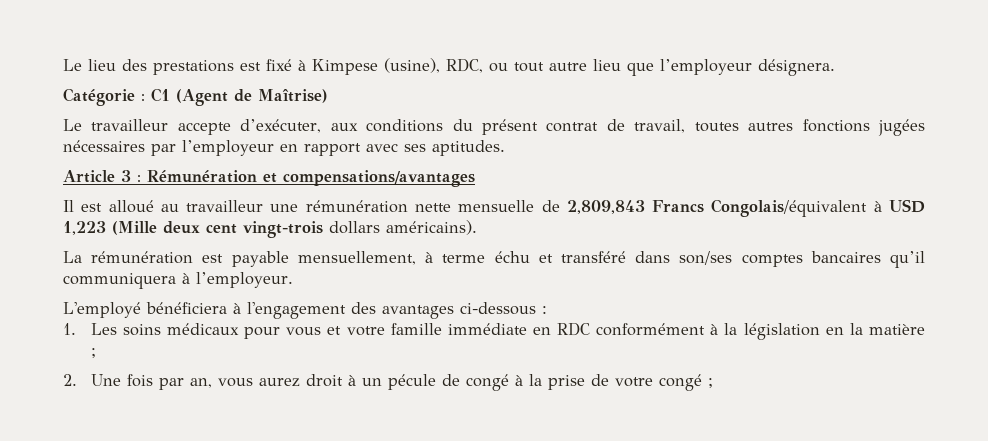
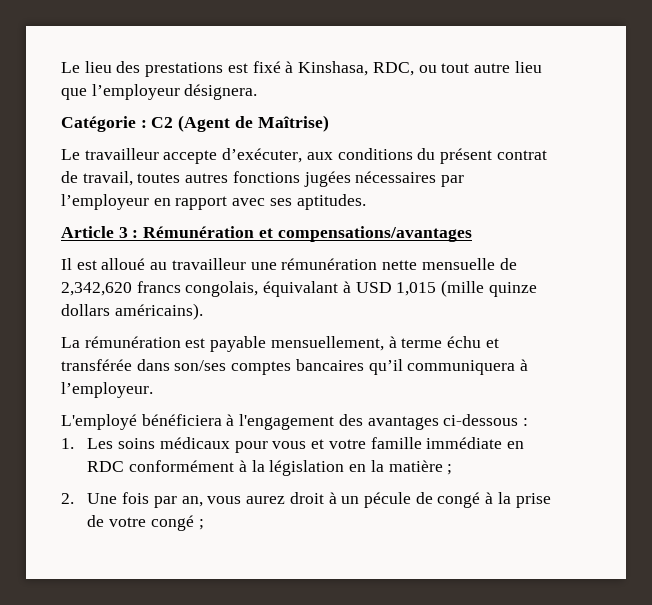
- Le lieu des prestations est fixé à Kimpese (usine), RDC, ou tout autre lieu que l’employeur désignera.
+ Le lieu des prestations est fixé à Kinshasa, RDC, ou tout autre lieu que l’employeur désignera.
- Catégorie : C1 (Agent de Maîtrise)
+ Catégorie : C2 (Agent de Maîtrise)
- Il est alloué au travailleur une rémunération nette mensuelle de 2,809,843 Francs Congolais/équivalent à USD 1,223 (Mille deux cent vingt-trois dollars américains).
+ Il est alloué au travailleur une rémunération nette mensuelle de 2,342,620 francs congolais, équivalant à USD 1,015 (mille quinze dollars américains).
- La rémunération est payable mensuellement, à terme échu et transféré dans son/ses comptes bancaires qu’il communiquera à l’employeur.
+ La rémunération est payable mensuellement, à terme échu et transférée dans son/ses comptes bancaires qu’il communiquera à l’employeur.

